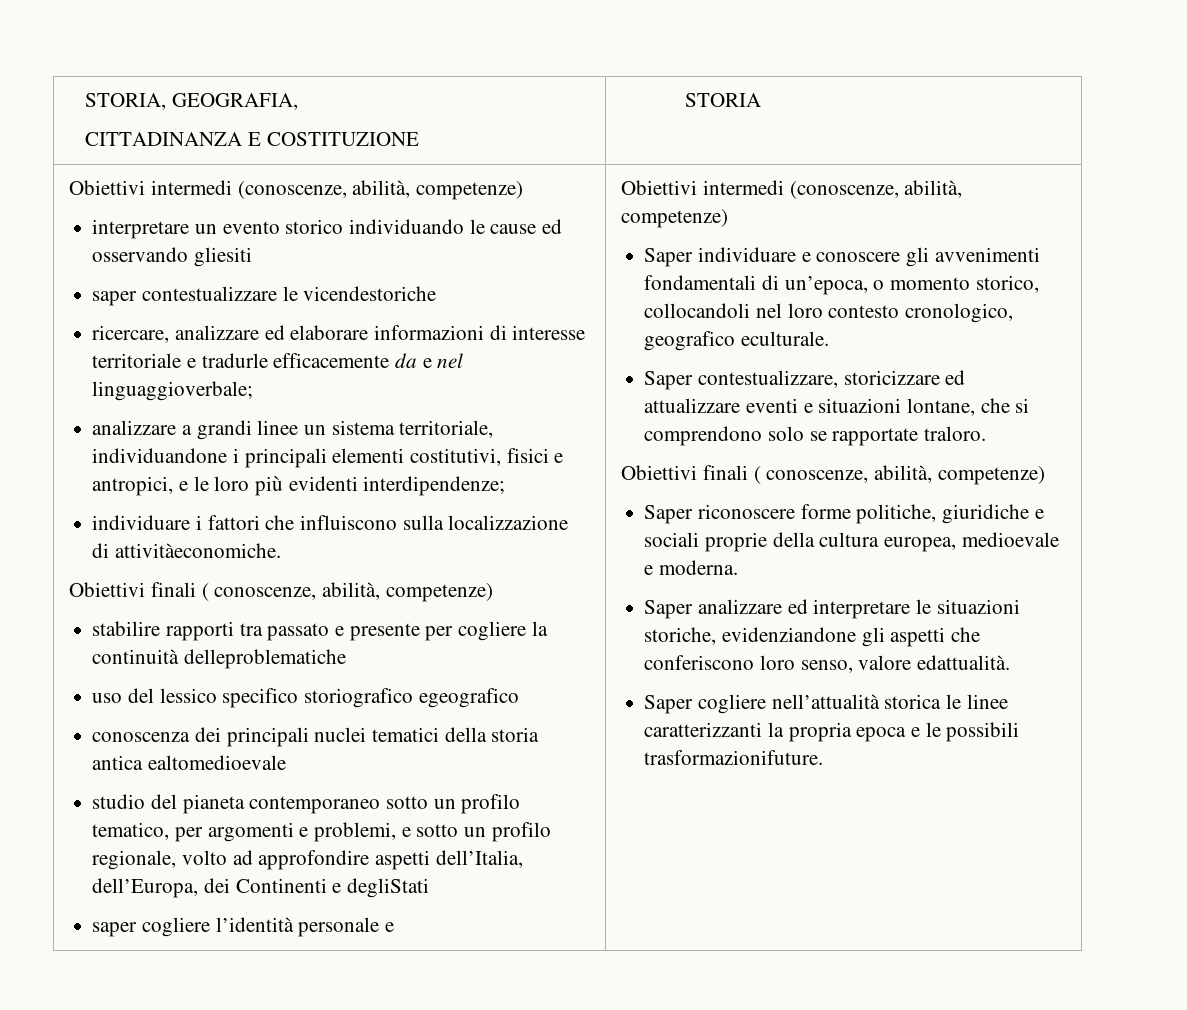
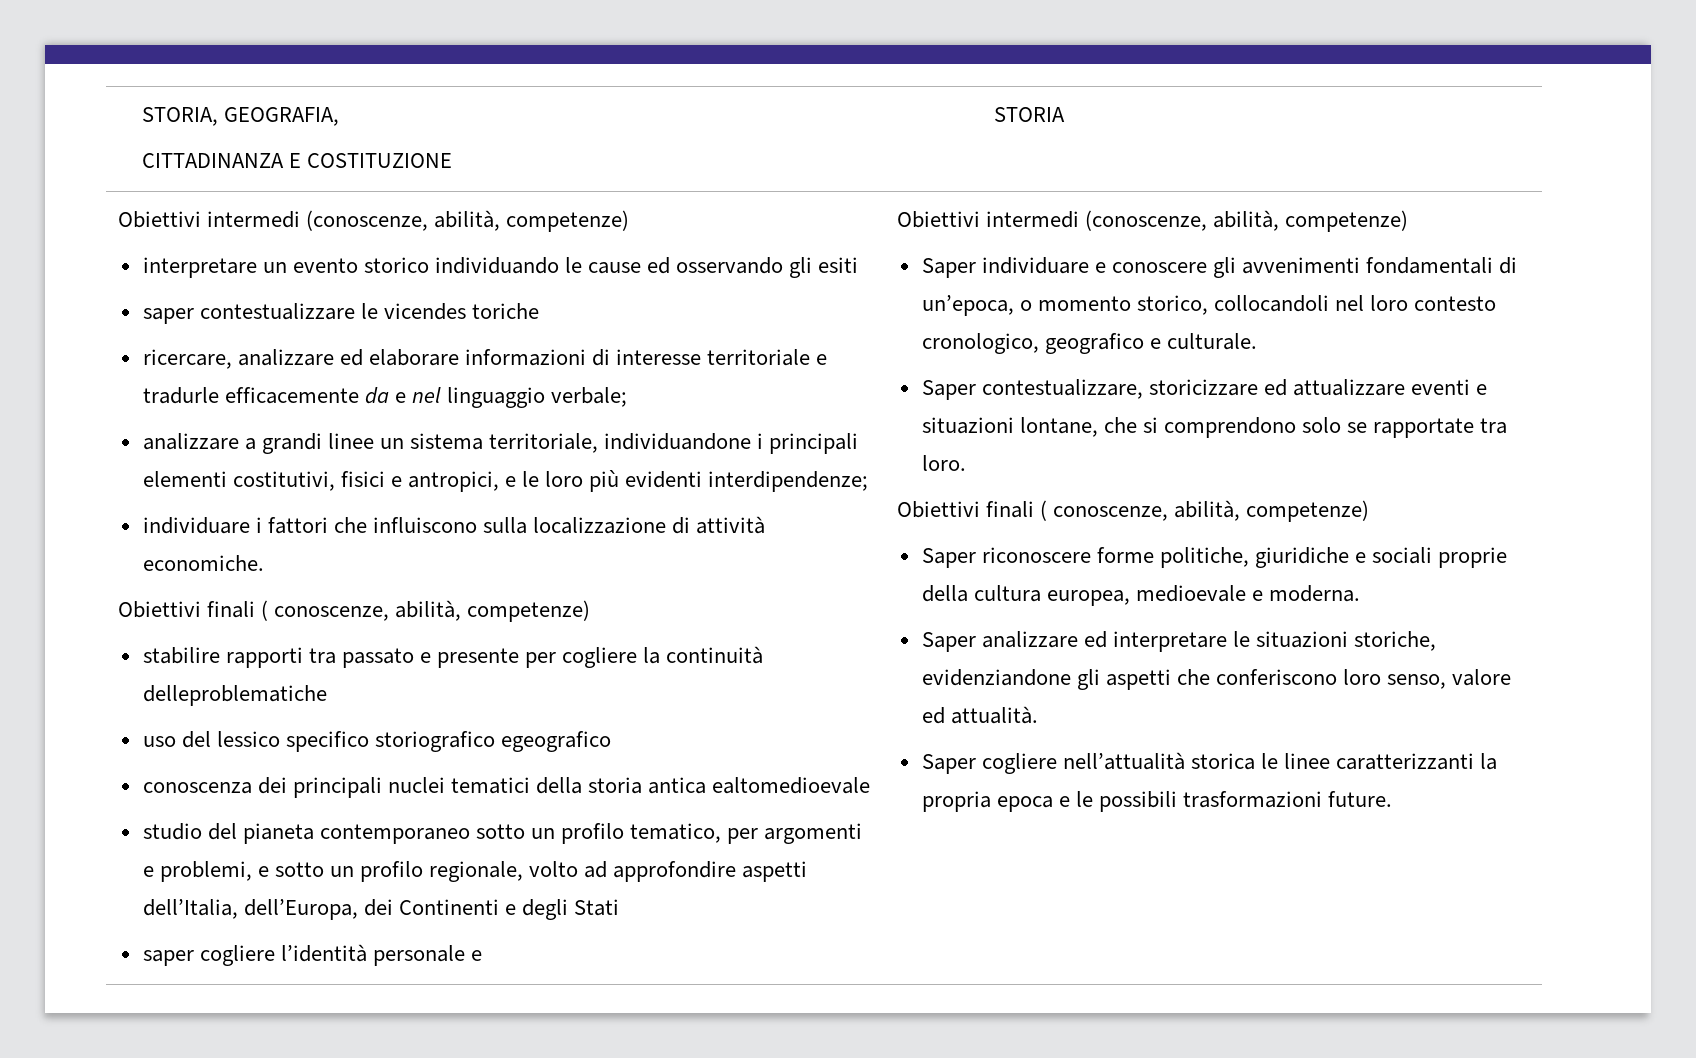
- interpretare un evento storico individuando le cause ed osservando gliesiti
+ interpretare un evento storico individuando le cause ed osservando gli esiti
- saper contestualizzare le vicendestoriche
+ saper contestualizzare le vicendes toriche
- ricercare, analizzare ed elaborare informazioni di interesse territoriale e tradurle efficacemente da e nel linguaggioverbale;
+ ricercare, analizzare ed elaborare informazioni di interesse territoriale e tradurle efficacemente da e nel linguaggio verbale;
- individuare i fattori che influiscono sulla localizzazione di attivitàeconomiche.
+ individuare i fattori che influiscono sulla localizzazione di attività economiche.
- studio del pianeta contemporaneo sotto un profilo tematico, per argomenti e problemi, e sotto un profilo regionale, volto ad approfondire aspetti dell’Italia, dell’Europa, dei Continenti e degliStati
+ studio del pianeta contemporaneo sotto un profilo tematico, per argomenti e problemi, e sotto un profilo regionale, volto ad approfondire aspetti dell’Italia, dell’Europa, dei Continenti e degli Stati
- Saper individuare e conoscere gli avvenimenti fondamentali di un’epoca, o momento storico, collocandoli nel loro contesto cronologico, geografico eculturale.
+ Saper individuare e conoscere gli avvenimenti fondamentali di un’epoca, o momento storico, collocandoli nel loro contesto cronologico, geografico e culturale.
- Saper contestualizzare, storicizzare ed attualizzare eventi e situazioni lontane, che si comprendono solo se rapportate traloro.
+ Saper contestualizzare, storicizzare ed attualizzare eventi e situazioni lontane, che si comprendono solo se rapportate tra loro.
- Saper analizzare ed interpretare le situazioni storiche, evidenziandone gli aspetti che conferiscono loro senso, valore edattualità.
+ Saper analizzare ed interpretare le situazioni storiche, evidenziandone gli aspetti che conferiscono loro senso, valore ed attualità.
- Saper cogliere nell’attualità storica le linee caratterizzanti la propria epoca e le possibili trasformazionifuture.
+ Saper cogliere nell’attualità storica le linee caratterizzanti la propria epoca e le possibili trasformazioni future.

